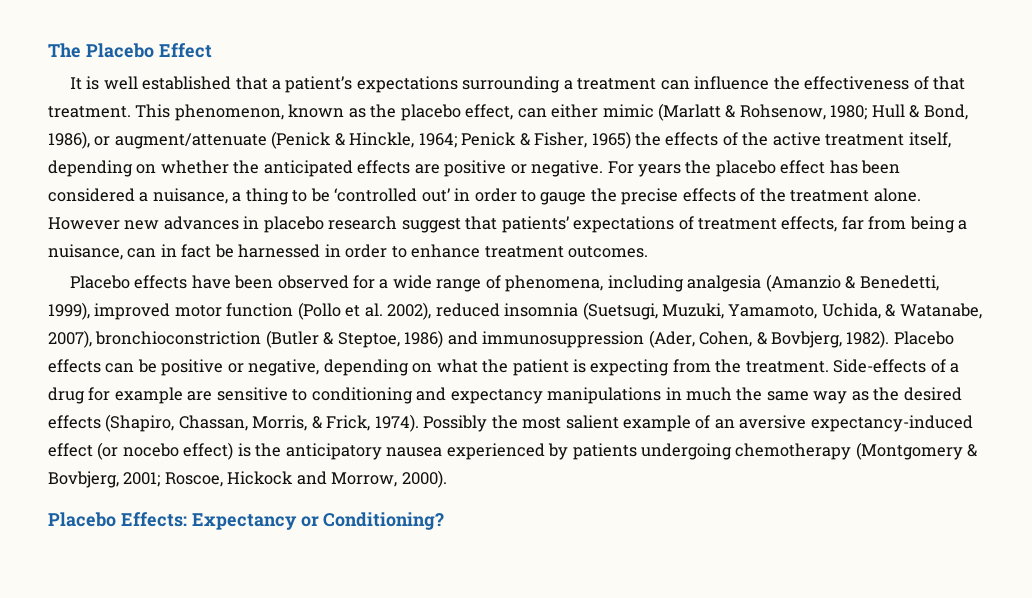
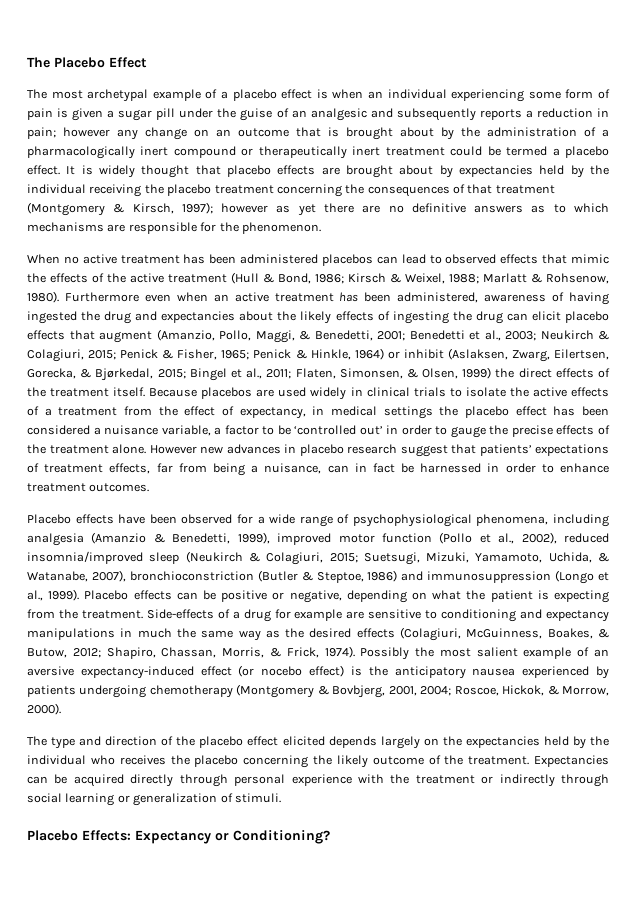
- It is well established that a patient’s expectations surrounding a treatment can influence the effectiveness of that treatment. This phenomenon, known as the placebo effect, can either mimic (Marlatt & Rohsenow, 1980; Hull & Bond, 1986), or augment/attenuate (Penick & Hinckle, 1964; Penick & Fisher, 1965) the effects of the active treatment itself, depending on whether the anticipated effects are positive or negative. For years the placebo effect has been considered a nuisance, a thing to be ‘controlled out’ in order to gauge the precise effects of the treatment alone.
+ The most archetypal example of a placebo effect is when an individual experiencing some form of pain is given a sugar pill under the guise of an analgesic and subsequently reports a reduction in pain; however any change on an outcome that is brought about by the administration of a pharmacologically inert compound or therapeutically inert treatment could be termed a placebo effect. It is widely thought that placebo effects are brought about by expectancies held by the individual receiving the placebo treatment concerning the consequences of that treatment (Montgomery & Kirsch, 1997); however as yet there are no definitive answers as to which mechanisms are responsible for the phenomenon.
+ When no active treatment has been administered placebos can lead to observed effects that mimic the effects of the active treatment (Hull & Bond, 1986; Kirsch & Weixel, 1988; Marlatt & Rohsenow, 1980). Furthermore even when an active treatment has been administered, awareness of having ingested the drug and expectancies about the likely effects of ingesting the drug can elicit placebo effects that augment (Amanzio, Pollo, Maggi, & Benedetti, 2001; Benedetti et al., 2003; Neukirch & Colagiuri, 2015; Penick & Fisher, 1965; Penick & Hinkle, 1964) or inhibit (Aslaksen, Zwarg, Eilertsen, Gorecka, & Bjørkedal, 2015; Bingel et al., 2011; Flaten, Simonsen, & Olsen, 1999) the direct effects of the treatment itself. Because placebos are used widely in clinical trials to isolate the active effects of a treatment from the effect of expectancy, in medical settings the placebo effect has been considered a nuisance variable, a factor to be ‘controlled out’ in order to gauge the precise effects of the treatment alone.
- Placebo effects have been observed for a wide range of phenomena, including analgesia (Amanzio & Benedetti, 1999), improved motor function (Pollo et al. 2002), reduced insomnia (Suetsugi, Muzuki, Yamamoto, Uchida, & Watanabe, 2007), bronchioconstriction (Butler & Steptoe, 1986) and immunosuppression (Ader, Cohen, & Bovbjerg, 1982).
+ Placebo effects have been observed for a wide range of psychophysiological phenomena, including analgesia (Amanzio & Benedetti, 1999), improved motor function (Pollo et al., 2002), reduced insomnia/improved sleep (Neukirch & Colagiuri, 2015; Suetsugi, Mizuki, Yamamoto, Uchida, & Watanabe, 2007), bronchioconstriction (Butler & Steptoe, 1986) and immunosuppression (Longo et al., 1999).
- Side-effects of a drug for example are sensitive to conditioning and expectancy manipulations in much the same way as the desired effects (Shapiro, Chassan, Morris, & Frick, 1974).
+ Side-effects of a drug for example are sensitive to conditioning and expectancy manipulations in much the same way as the desired effects (Colagiuri, McGuinness, Boakes, & Butow, 2012; Shapiro, Chassan, Morris, & Frick, 1974).
- Possibly the most salient example of an aversive expectancy-induced effect (or nocebo effect) is the anticipatory nausea experienced by patients undergoing chemotherapy (Montgomery & Bovbjerg, 2001; Roscoe, Hickock and Morrow, 2000).
+ Possibly the most salient example of an aversive expectancy-induced effect (or nocebo effect) is the anticipatory nausea experienced by patients undergoing chemotherapy (Montgomery & Bovbjerg, 2001, 2004; Roscoe, Hickok, & Morrow, 2000).
+ The type and direction of the placebo effect elicited depends largely on the expectancies held by the individual who receives the placebo concerning the likely outcome of the treatment. Expectancies can be acquired directly through personal experience with the treatment or indirectly through social learning or generalization of stimuli.

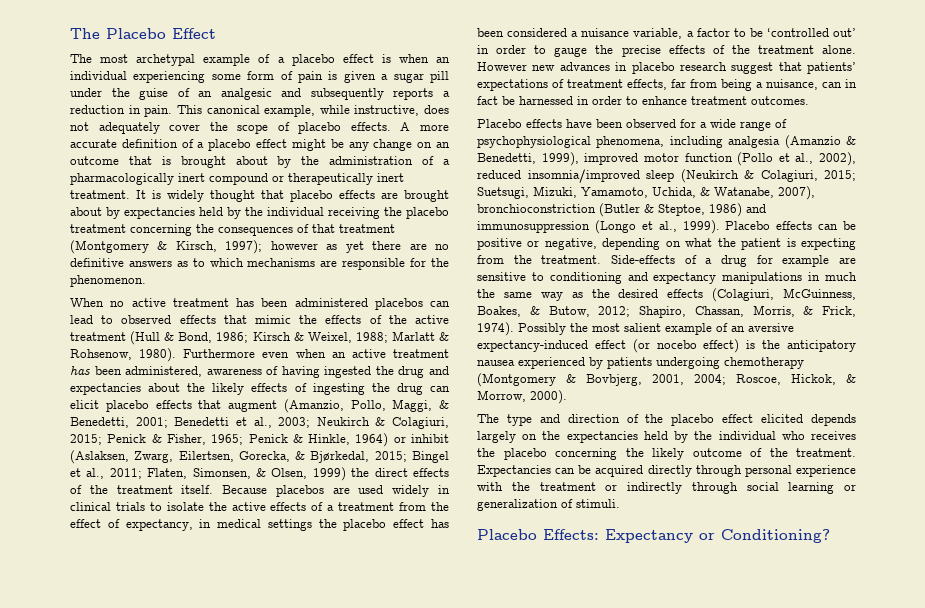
- The most archetypal example of a placebo effect is when an individual experiencing some form of pain is given a sugar pill under the guise of an analgesic and subsequently reports a reduction in pain; however any change on an outcome that is brought about by the administration of a pharmacologically inert compound or therapeutically inert treatment could be termed a placebo effect.
+ The most archetypal example of a placebo effect is when an individual experiencing some form of pain is given a sugar pill under the guise of an analgesic and subsequently reports a reduction in pain. This canonical example, while instructive, does not adequately cover the scope of placebo effects. A more accurate definition of a placebo effect might be any change on an outcome that is brought about by the administration of a pharmacologically inert compound or therapeutically inert treatment.

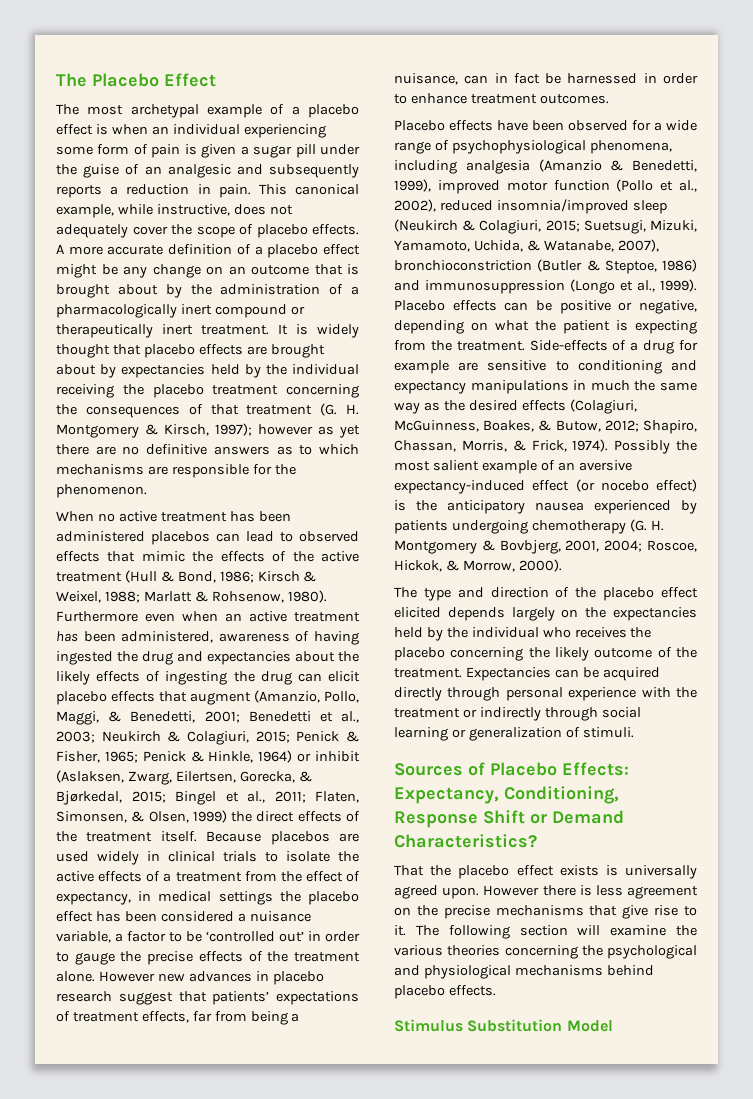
- It is widely thought that placebo effects are brought about by expectancies held by the individual receiving the placebo treatment concerning the consequences of that treatment (Montgomery & Kirsch, 1997); however as yet there are no definitive answers as to which mechanisms are responsible for the phenomenon.
+ It is widely thought that placebo effects are brought about by expectancies held by the individual receiving the placebo treatment concerning the consequences of that treatment (G. H. Montgomery & Kirsch, 1997); however as yet there are no definitive answers as to which mechanisms are responsible for the phenomenon.
- Possibly the most salient example of an aversive expectancy-induced effect (or nocebo effect) is the anticipatory nausea experienced by patients undergoing chemotherapy (Montgomery & Bovbjerg, 2001, 2004; Roscoe, Hickok, & Morrow, 2000).
+ Possibly the most salient example of an aversive expectancy-induced effect (or nocebo effect) is the anticipatory nausea experienced by patients undergoing chemotherapy (G. H. Montgomery & Bovbjerg, 2001, 2004; Roscoe, Hickok, & Morrow, 2000).
- Placebo Effects: Expectancy or Conditioning?
+ Sources of Placebo Effects: Expectancy, Conditioning, Response Shift or Demand Characteristics?
+ That the placebo effect exists is universally agreed upon. However there is less agreement on the precise mechanisms that give rise to it. The following section will examine the various theories concerning the psychological and physiological mechanisms behind placebo effects.
+ Stimulus Substitution Model

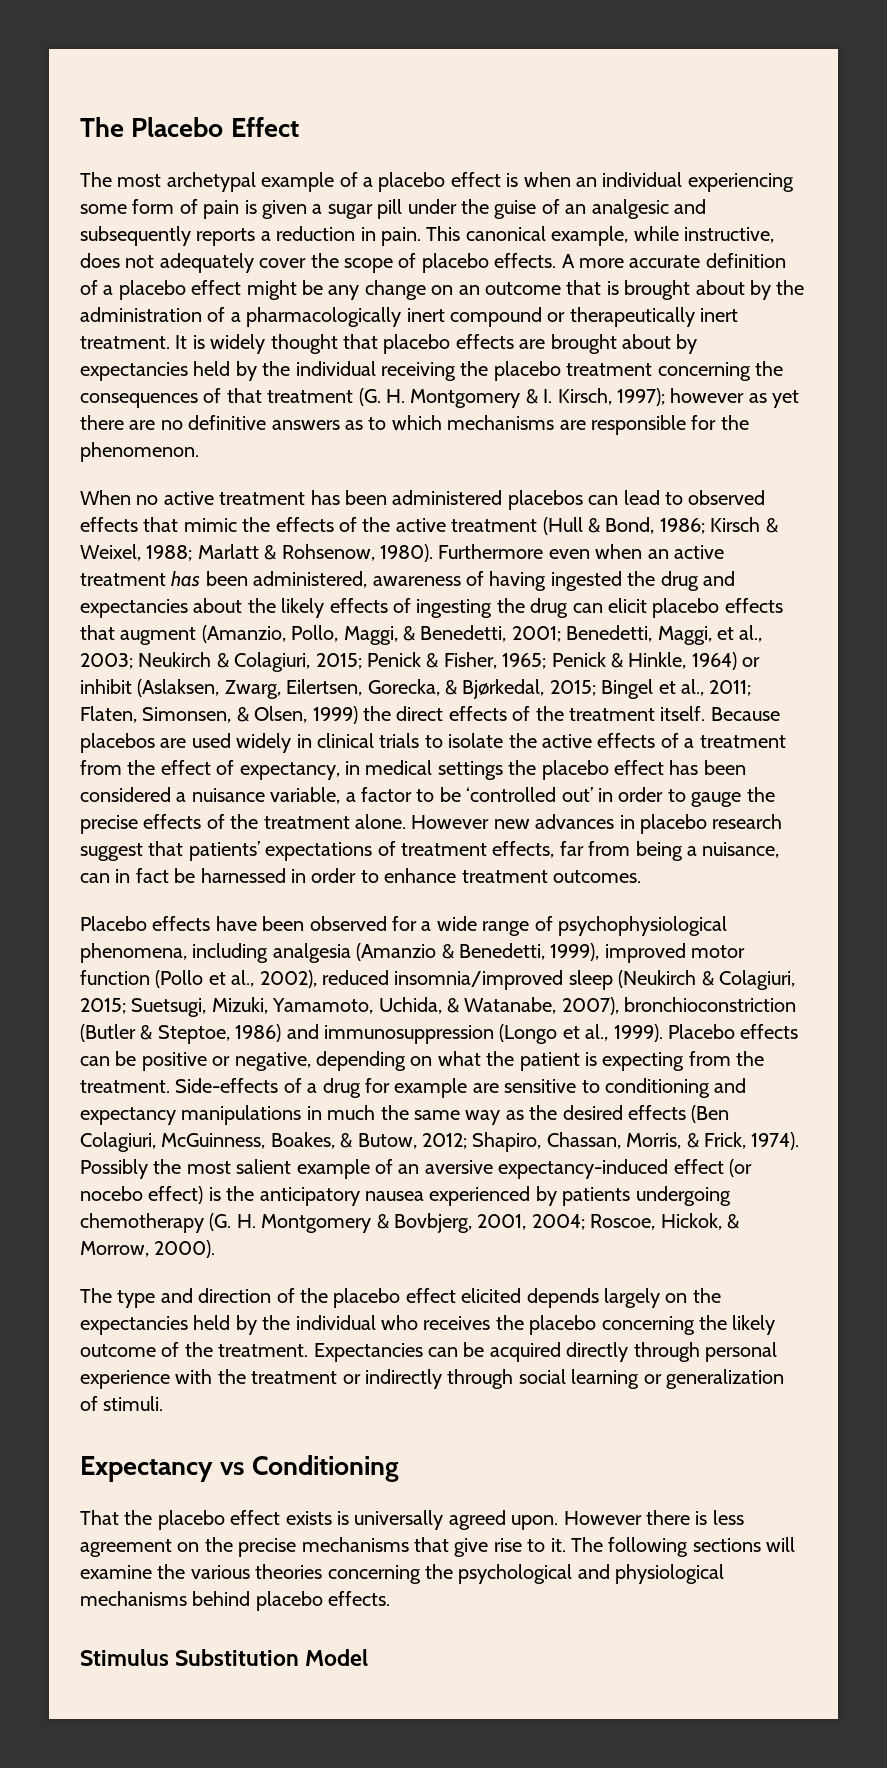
- It is widely thought that placebo effects are brought about by expectancies held by the individual receiving the placebo treatment concerning the consequences of that treatment (G. H. Montgomery & Kirsch, 1997); however as yet there are no definitive answers as to which mechanisms are responsible for the phenomenon.
+ It is widely thought that placebo effects are brought about by expectancies held by the individual receiving the placebo treatment concerning the consequences of that treatment (G. H. Montgomery & I. Kirsch, 1997); however as yet there are no definitive answers as to which mechanisms are responsible for the phenomenon.
- Benedetti et al., 2003;
+ Benedetti, Maggi, et al., 2003;
- Side-effects of a drug for example are sensitive to conditioning and expectancy manipulations in much the same way as the desired effects (Colagiuri, McGuinness, Boakes, & Butow, 2012; Shapiro, Chassan, Morris, & Frick, 1974).
+ Side-effects of a drug for example are sensitive to conditioning and expectancy manipulations in much the same way as the desired effects (Ben Colagiuri, McGuinness, Boakes, & Butow, 2012; Shapiro, Chassan, Morris, & Frick, 1974).
- Sources of Placebo Effects: Expectancy, Conditioning, Response Shift or Demand Characteristics?
+ Expectancy vs Conditioning
- The following section will examine the various theories concerning the psychological and physiological mechanisms behind placebo effects.
+ The following sections will examine the various theories concerning the psychological and physiological mechanisms behind placebo effects.

